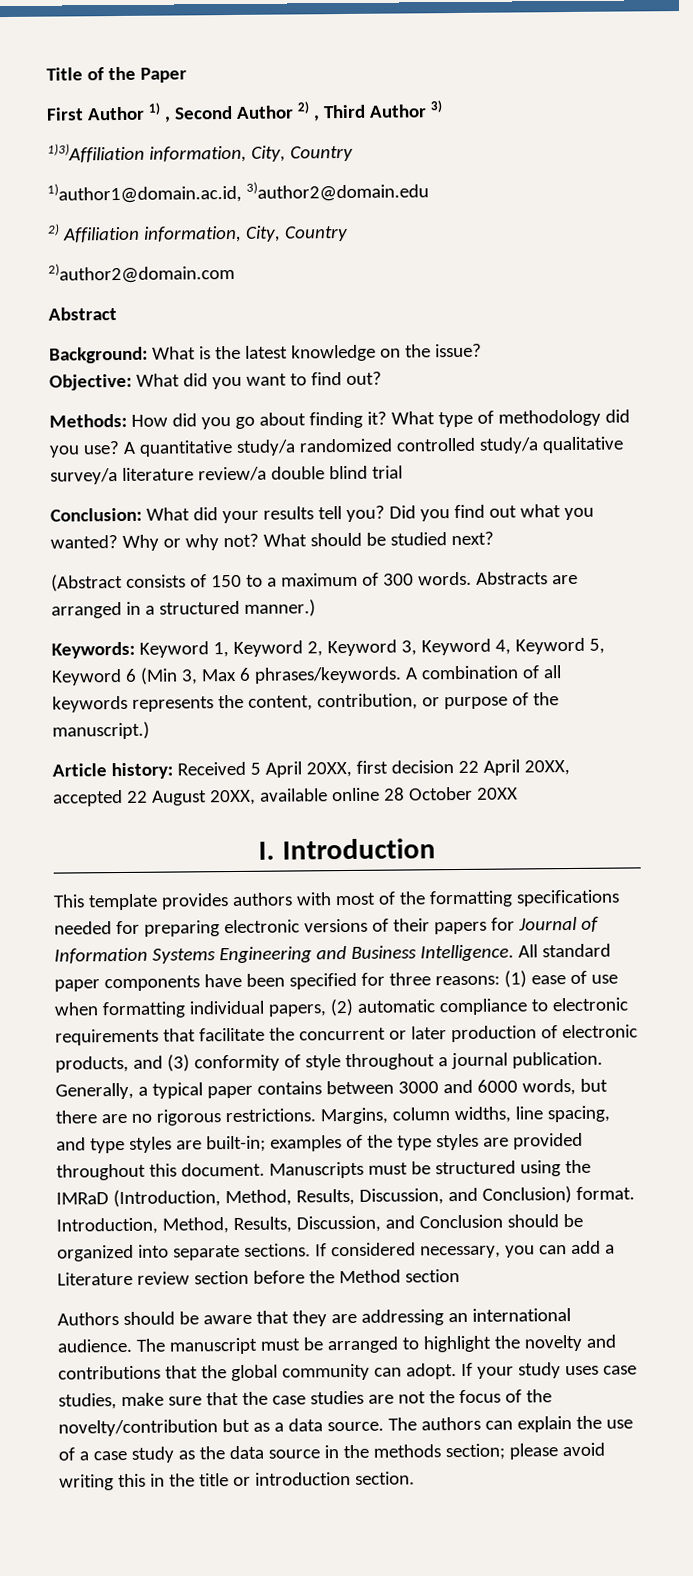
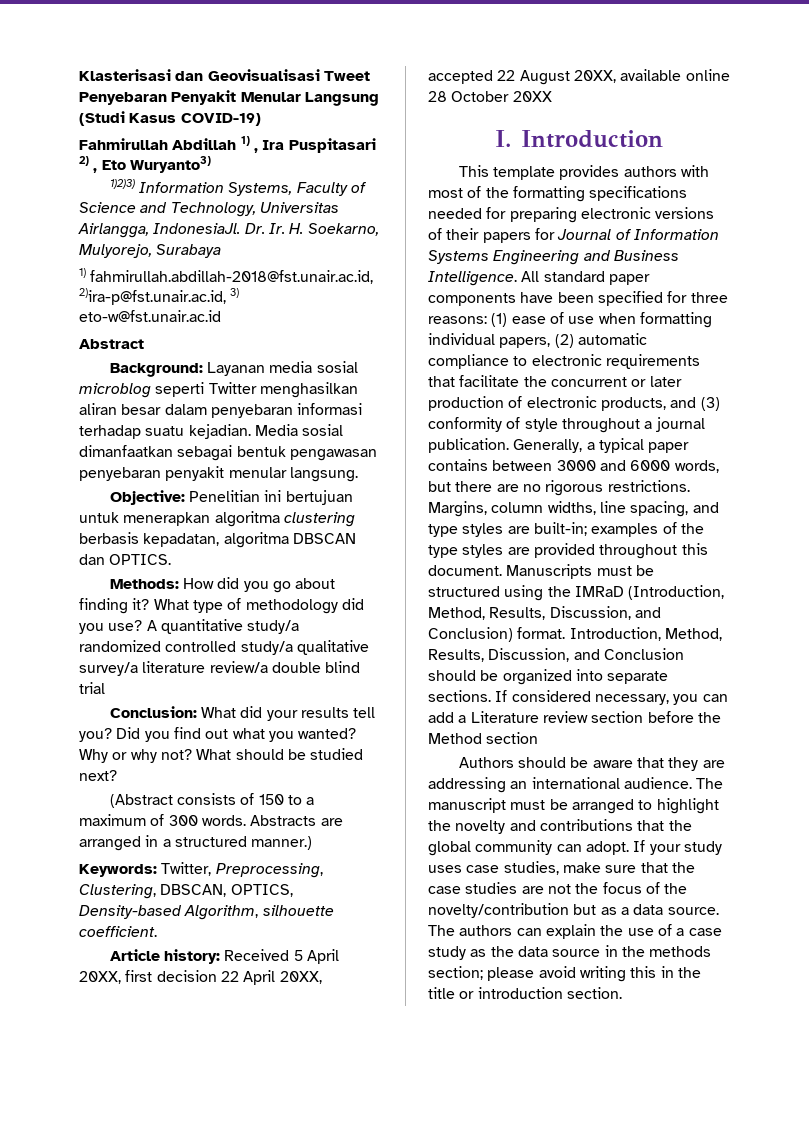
- Title of the Paper
- First Author 1) , Second Author 2) , Third Author 3)
- 1)3)Affiliation information, City, Country
- 1)author1@domain.ac.id, 3)author2@domain.edu
- 2) Affiliation information, City, Country
- 2)author2@domain.com
+ Klasterisasi dan Geovisualisasi Tweet Penyebaran Penyakit Menular Langsung (Studi Kasus COVID-19)
+ Fahmirullah Abdillah 1) , Ira Puspitasari 2) , Eto Wuryanto3)
+ 1)2)3) Information Systems, Faculty of Science and Technology, Universitas Airlangga, IndonesiaJl. Dr. Ir. H. Soekarno, Mulyorejo, Surabaya
+ 1) fahmirullah.abdillah-2018@fst.unair.ac.id, 2)ira-p@fst.unair.ac.id, 3) eto-w@fst.unair.ac.id
  Abstract
- Background: What is the latest knowledge on the issue?
- Objective: What did you want to find out?
+ Background: Layanan media sosial microblog seperti Twitter menghasilkan aliran besar dalam penyebaran informasi terhadap suatu kejadian. Media sosial dimanfaatkan sebagai bentuk pengawasan penyebaran penyakit menular langsung.
+ Objective: Penelitian ini bertujuan untuk menerapkan algoritma clustering berbasis kepadatan, algoritma DBSCAN dan OPTICS.
- Keywords: Keyword 1, Keyword 2, Keyword 3, Keyword 4, Keyword 5, Keyword 6 (Min 3, Max 6 phrases/keywords. A combination of all keywords represents the content, contribution, or purpose of the manuscript.)
+ Keywords: Twitter, Preprocessing, Clustering, DBSCAN, OPTICS, Density-based Algorithm, silhouette coefficient.

